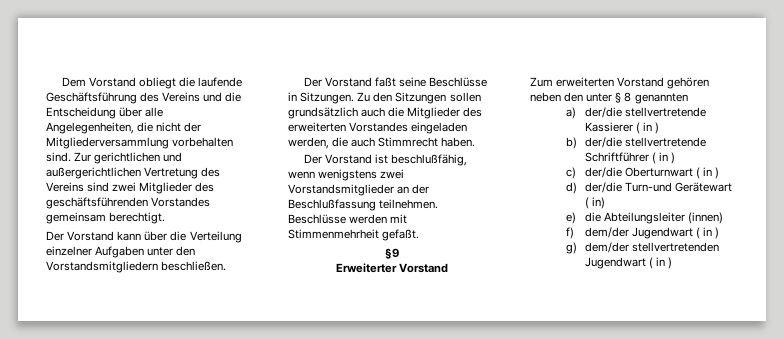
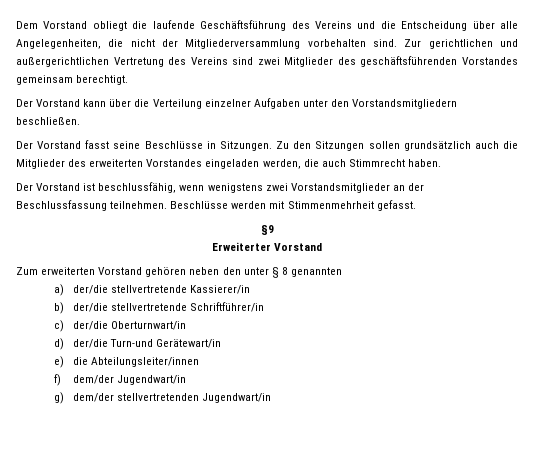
- Der Vorstand faßt seine Beschlüsse in Sitzungen.
+ Der Vorstand fasst seine Beschlüsse in Sitzungen.
- Der Vorstand ist beschlußfähig, wenn wenigstens zwei Vorstandsmitglieder an der Beschlußfassung teilnehmen.
+ Der Vorstand ist beschlussfähig, wenn wenigstens zwei Vorstandsmitglieder an der Beschlussfassung teilnehmen.
- Beschlüsse werden mit Stimmenmehrheit gefaßt.
+ Beschlüsse werden mit Stimmenmehrheit gefasst.
- a) der/die stellvertretende Kassierer ( in )
+ a) der/die stellvertretende Kassierer/in
- b) der/die stellvertretende Schriftführer ( in )
- c) der/die Oberturnwart ( in )
+ b) der/die stellvertretende Schriftführer/in
+ c) der/die Oberturnwart/in
- d) der/die Turn-und Gerätewart ( in)
+ d) der/die Turn-und Gerätewart/in
- e) die Abteilungsleiter (innen)
+ e) die Abteilungsleiter/innen
- f) dem/der Jugendwart ( in )
+ f) dem/der Jugendwart/in
- g) dem/der stellvertretenden Jugendwart ( in )
+ g) dem/der stellvertretenden Jugendwart/in

